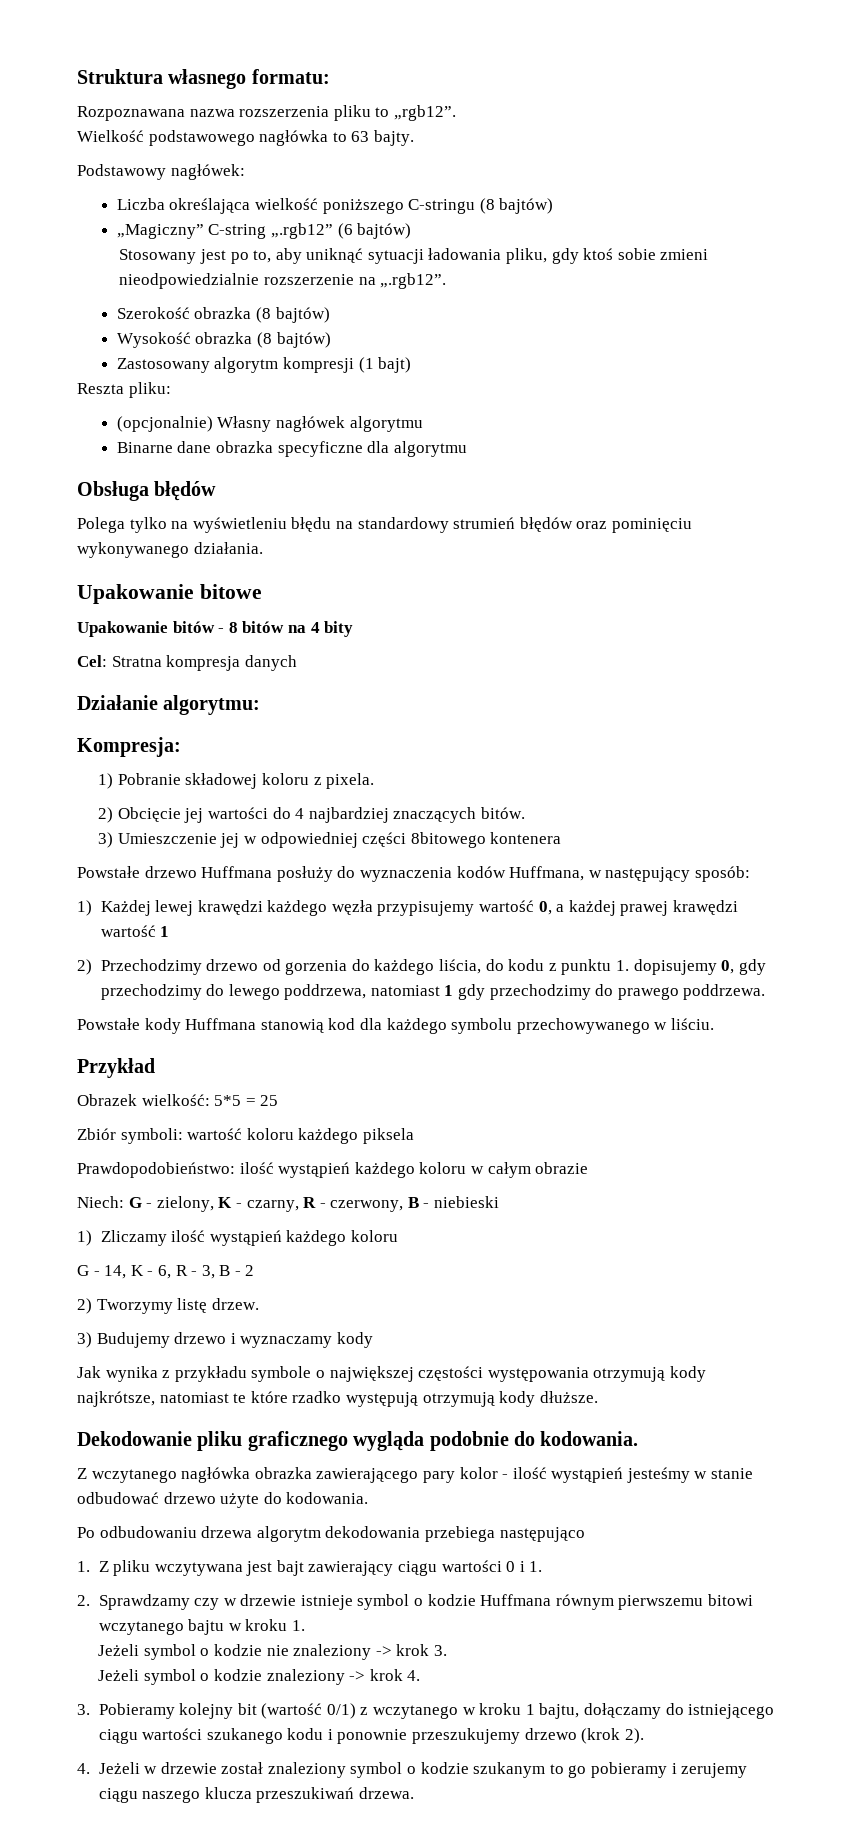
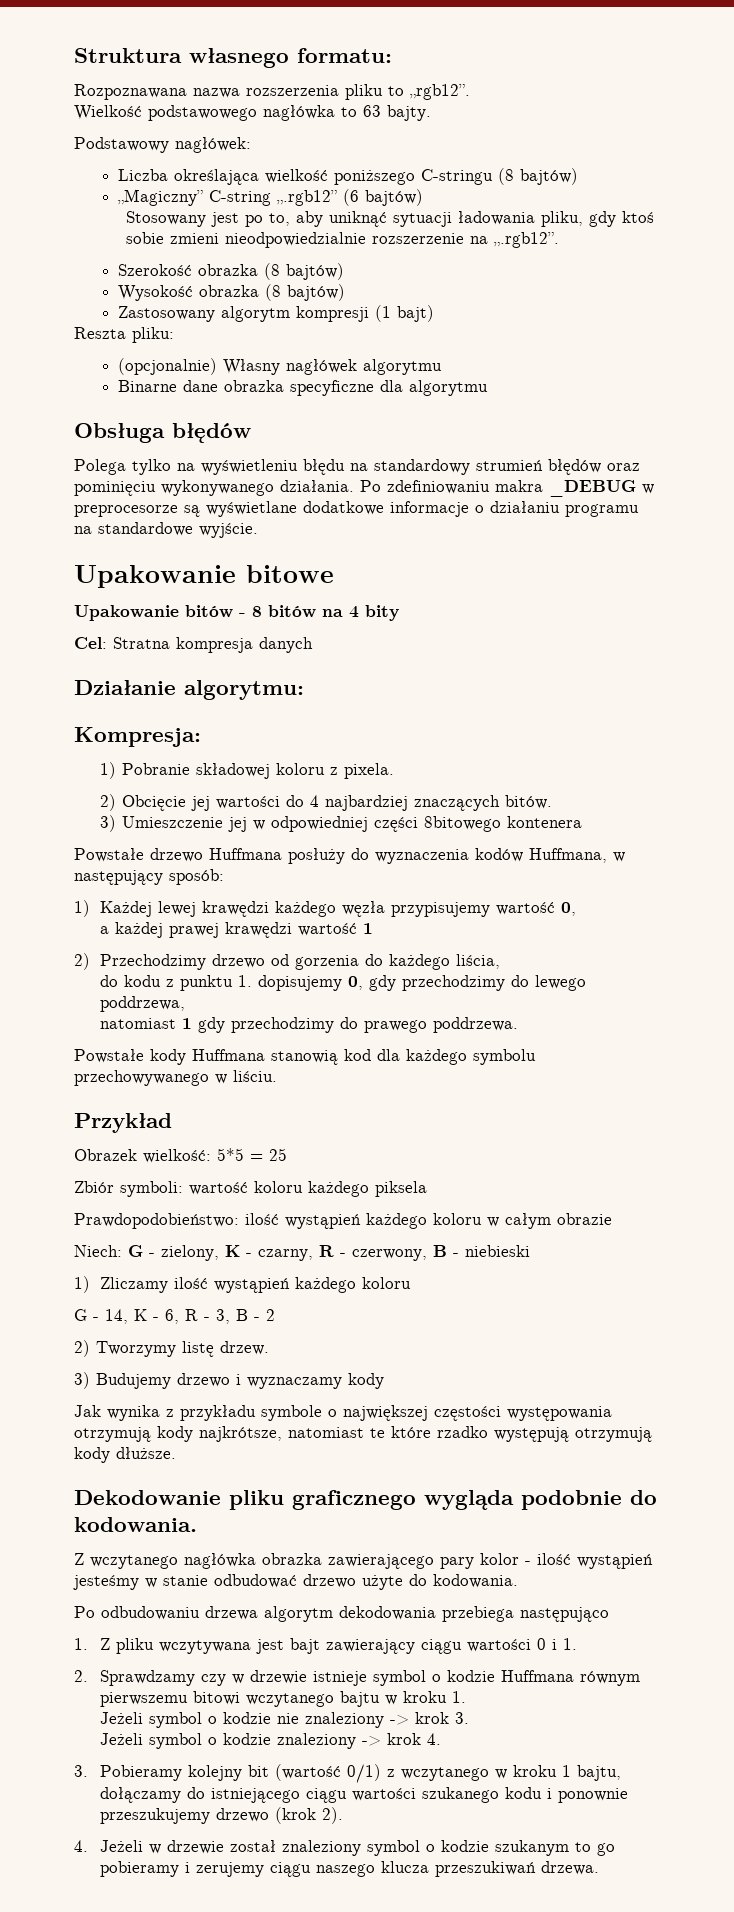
+ Po zdefiniowaniu makra _DEBUG w preprocesorze są wyświetlane dodatkowe informacje o działaniu programu na standardowe wyjście.
- 1) Każdej lewej krawędzi każdego węzła przypisujemy wartość 0, a każdej prawej krawędzi wartość 1
+ 1) Każdej lewej krawędzi każdego węzła przypisujemy wartość 0,
+ a każdej prawej krawędzi wartość 1
- 2) Przechodzimy drzewo od gorzenia do każdego liścia, do kodu z punktu 1. dopisujemy 0, gdy przechodzimy do lewego poddrzewa, natomiast 1 gdy przechodzimy do prawego poddrzewa.
+ 2) Przechodzimy drzewo od gorzenia do każdego liścia,
+ do kodu z punktu 1. dopisujemy 0, gdy przechodzimy do lewego poddrzewa,
+ natomiast 1 gdy przechodzimy do prawego poddrzewa.

